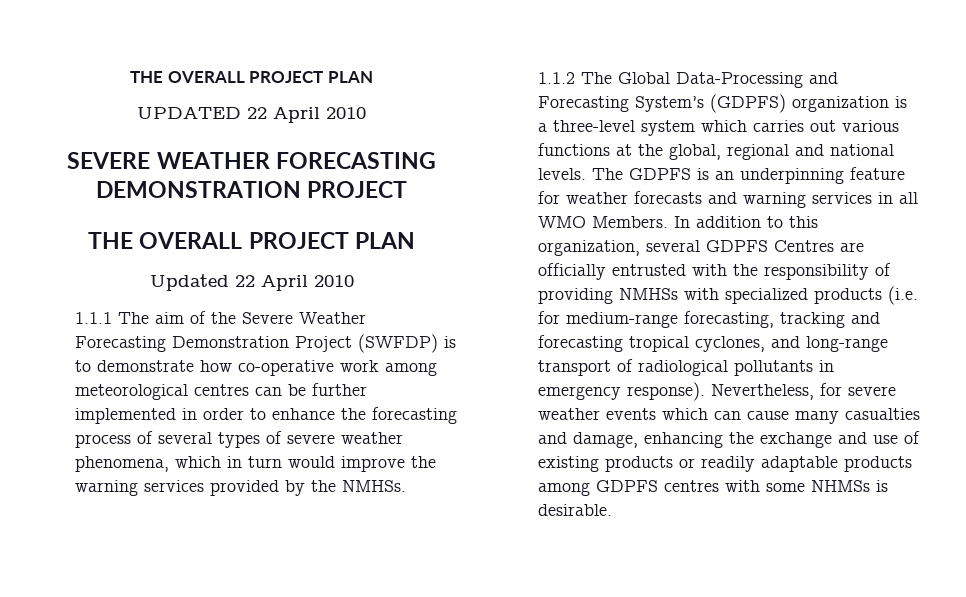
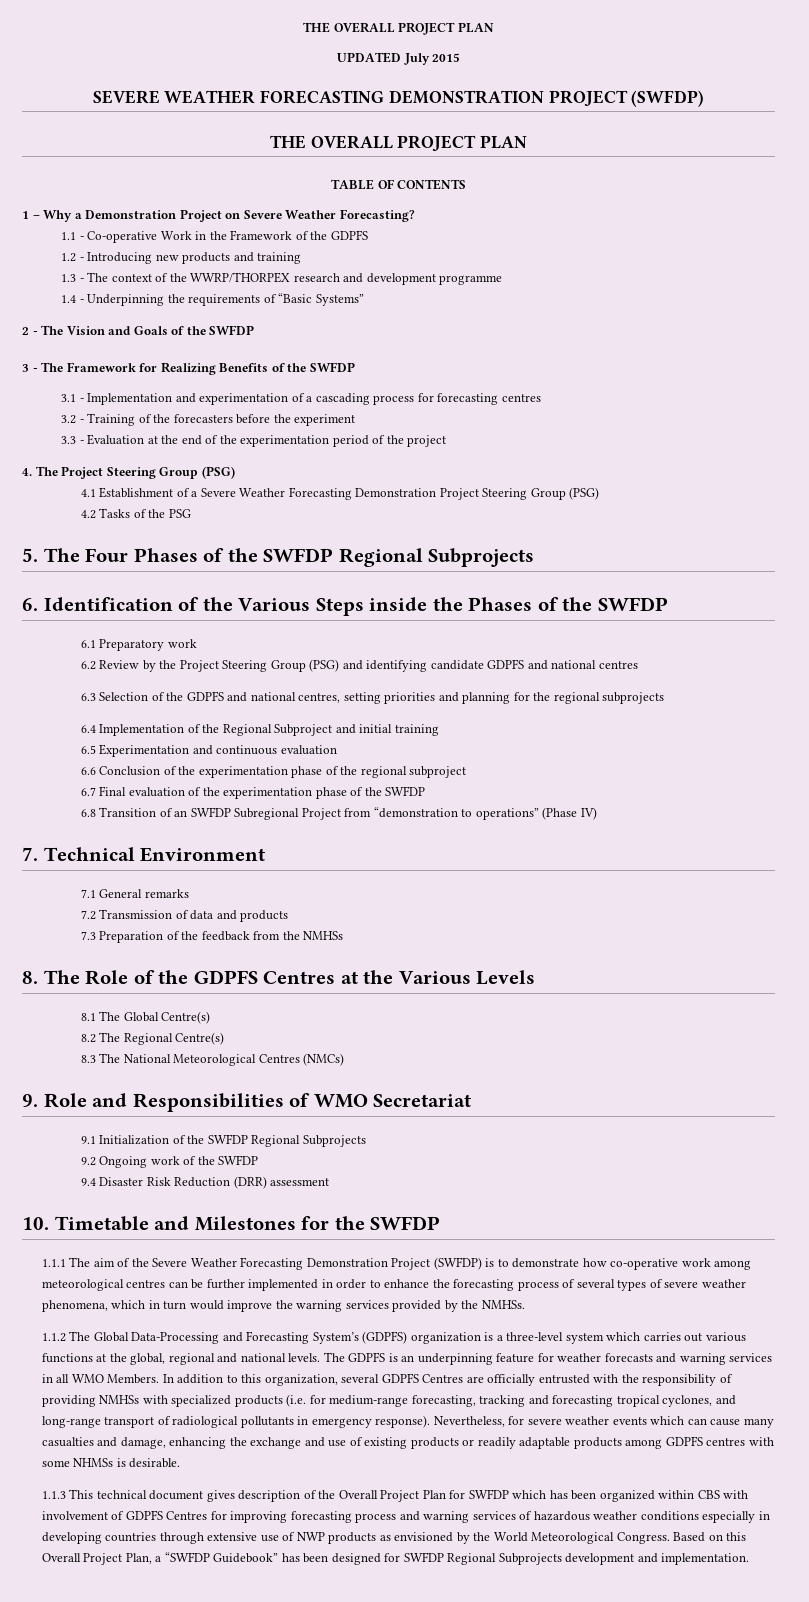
- UPDATED 22 April 2010
+ UPDATED July 2015
- SEVERE WEATHER FORECASTING DEMONSTRATION PROJECT
+ SEVERE WEATHER FORECASTING DEMONSTRATION PROJECT (SWFDP)
  THE OVERALL PROJECT PLAN
- Updated 22 April 2010
+ TABLE OF CONTENTS
+ 1 – Why a Demonstration Project on Severe Weather Forecasting?
+ 1.1 - Co-operative Work in the Framework of the GDPFS
+ 1.2 - Introducing new products and training
+ 1.3 - The context of the WWRP/THORPEX research and development programme
+ 1.4 - Underpinning the requirements of “Basic Systems”
+ 2 - The Vision and Goals of the SWFDP
+ 3 - The Framework for Realizing Benefits of the SWFDP
+ 3.1 - Implementation and experimentation of a cascading process for forecasting centres
+ 3.2 - Training of the forecasters before the experiment
+ 3.3 - Evaluation at the end of the experimentation period of the project
+ 4. The Project Steering Group (PSG)
+ 4.1 Establishment of a Severe Weather Forecasting Demonstration Project Steering Group (PSG)
+ 4.2 Tasks of the PSG
+ 5. The Four Phases of the SWFDP Regional Subprojects
+ 6. Identification of the Various Steps inside the Phases of the SWFDP
+ 6.1 Preparatory work
+ 6.2 Review by the Project Steering Group (PSG) and identifying candidate GDPFS and national centres
+ 6.3 Selection of the GDPFS and national centres, setting priorities and planning for the regional subprojects
+ 6.4 Implementation of the Regional Subproject and initial training
+ 6.5 Experimentation and continuous evaluation
+ 6.6 Conclusion of the experimentation phase of the regional subproject
+ 6.7 Final evaluation of the experimentation phase of the SWFDP
+ 6.8 Transition of an SWFDP Subregional Project from “demonstration to operations” (Phase IV)
+ 7. Technical Environment
+ 7.1 General remarks
+ 7.2 Transmission of data and products
+ 7.3 Preparation of the feedback from the NMHSs
+ 8. The Role of the GDPFS Centres at the Various Levels
+ 8.1 The Global Centre(s)
+ 8.2 The Regional Centre(s)
+ 8.3 The National Meteorological Centres (NMCs)
+ 9. Role and Responsibilities of WMO Secretariat
+ 9.1 Initialization of the SWFDP Regional Subprojects
+ 9.2 Ongoing work of the SWFDP
+ 9.4 Disaster Risk Reduction (DRR) assessment
+ 10. Timetable and Milestones for the SWFDP
+ 1.1.3 This technical document gives description of the Overall Project Plan for SWFDP which has been organized within CBS with involvement of GDPFS Centres for improving forecasting process and warning services of hazardous weather conditions especially in developing countries through extensive use of NWP products as envisioned by the World Meteorological Congress. Based on this Overall Project Plan, a “SWFDP Guidebook” has been designed for SWFDP Regional Subprojects development and implementation.

